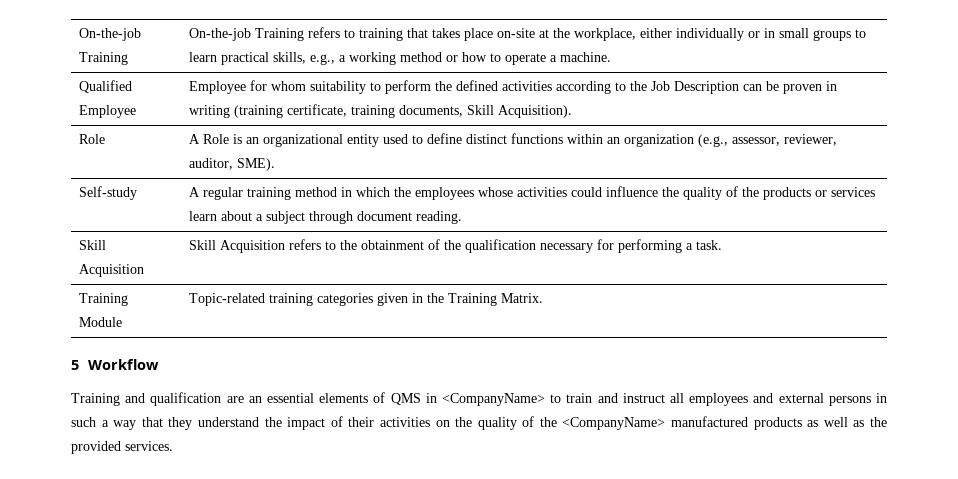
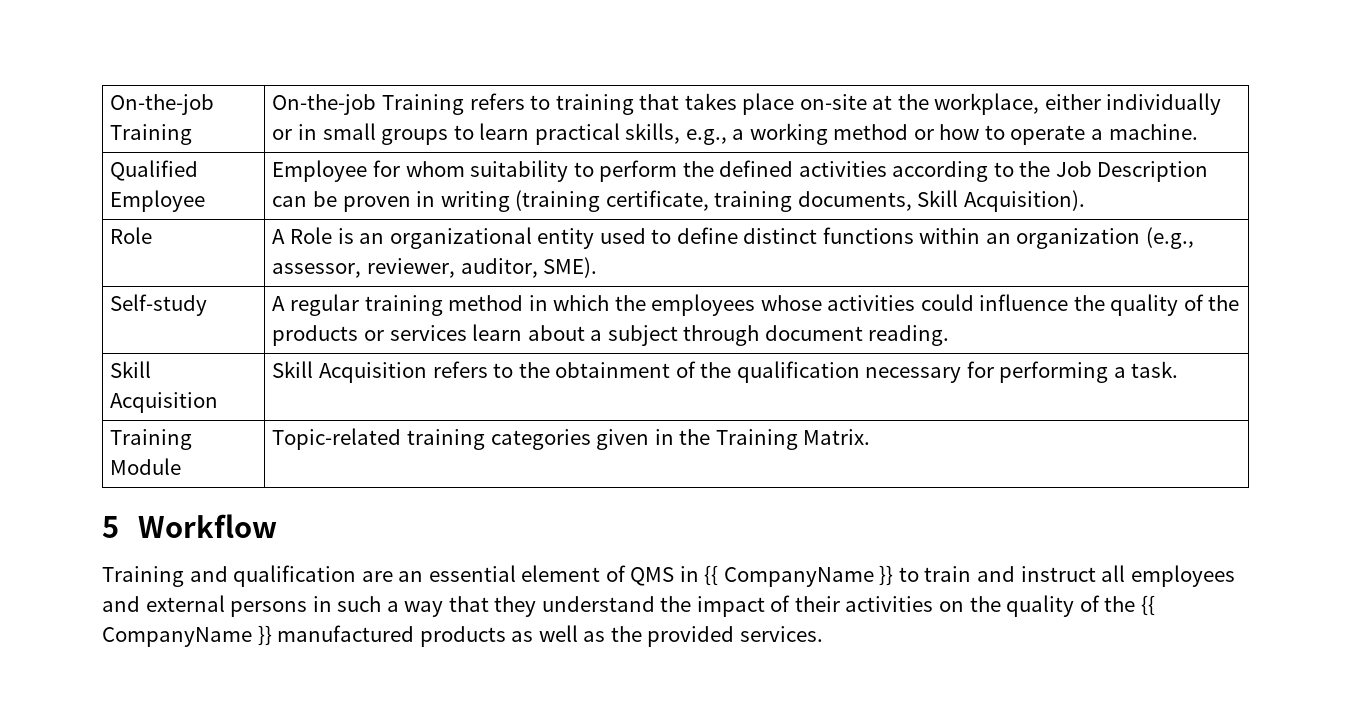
- Training and qualification are an essential elements of QMS in <CompanyName> to train and instruct all employees and external persons in such a way that they understand the impact of their activities on the quality of the <CompanyName> manufactured products as well as the provided services.
+ Training and qualification are an essential element of QMS in {{ CompanyName }} to train and instruct all employees and external persons in such a way that they understand the impact of their activities on the quality of the {{ CompanyName }} manufactured products as well as the provided services.

